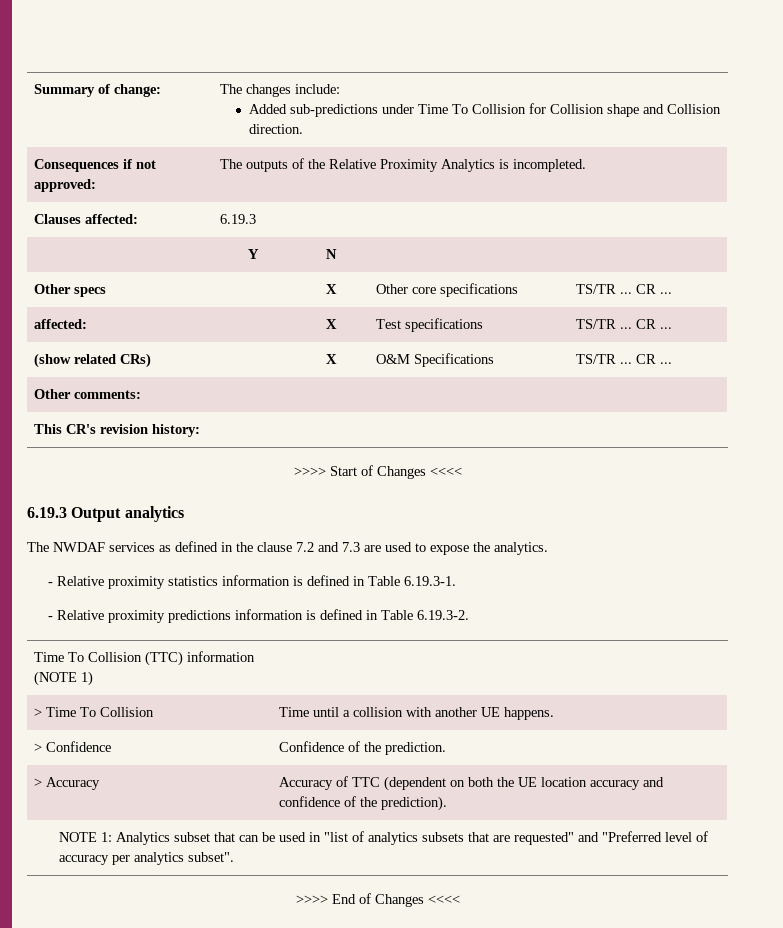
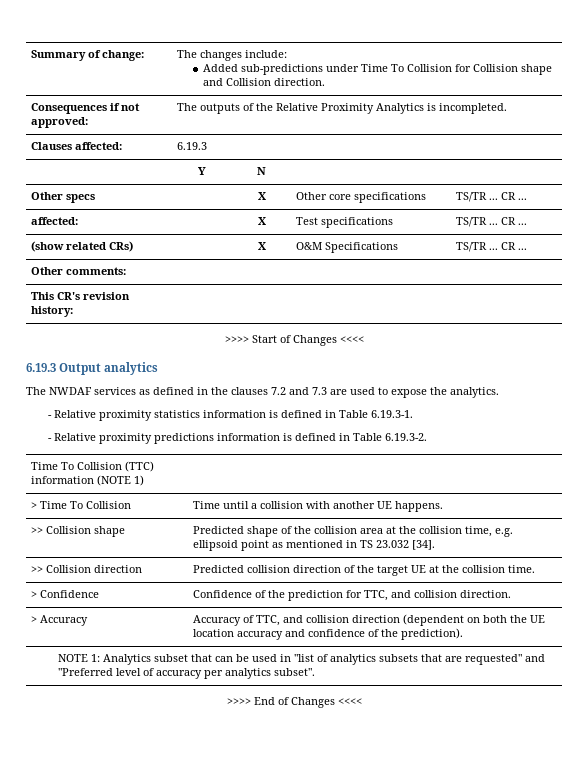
- The NWDAF services as defined in the clause 7.2 and 7.3 are used to expose the analytics.
+ The NWDAF services as defined in the clauses 7.2 and 7.3 are used to expose the analytics.
+ >> Collision shape | Predicted shape of the collision area at the collision time, e.g. ellipsoid point as mentioned in TS 23.032 [34].
+ >> Collision direction | Predicted collision direction of the target UE at the collision time.
- > Confidence | Confidence of the prediction.
+ > Confidence | Confidence of the prediction for TTC, and collision direction.
- > Accuracy | Accuracy of TTC (dependent on both the UE location accuracy and confidence of the prediction).
+ > Accuracy | Accuracy of TTC, and collision direction (dependent on both the UE location accuracy and confidence of the prediction).

